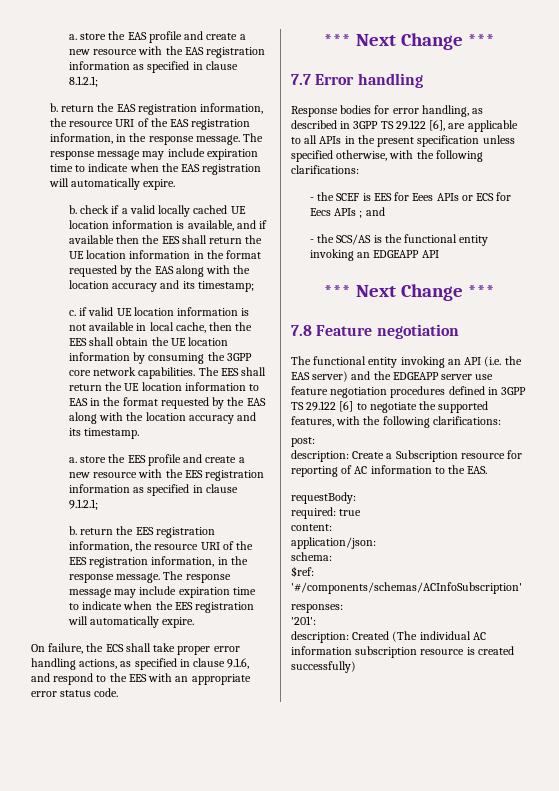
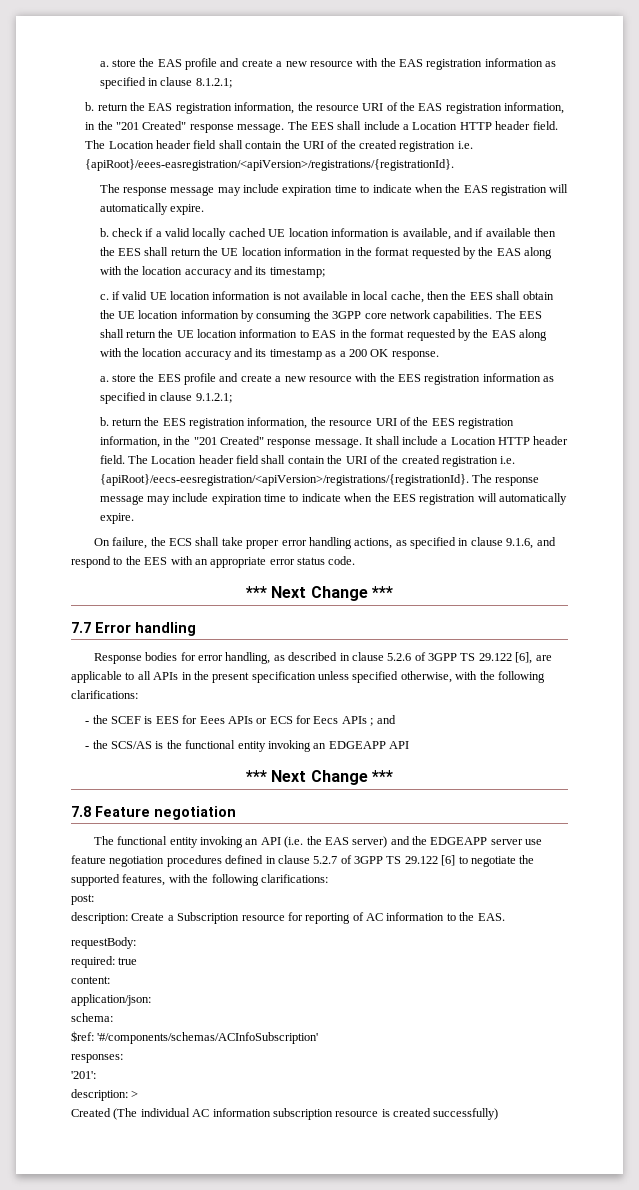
- b. return the EAS registration information, the resource URI of the EAS registration information, in the response message. The response message may include expiration time to indicate when the EAS registration will automatically expire.
+ b. return the EAS registration information, the resource URI of the EAS registration information, in the "201 Created" response message. The EES shall include a Location HTTP header field. The Location header field shall contain the URI of the created registration i.e. {apiRoot}/eees-easregistration/<apiVersion>/registrations/{registrationId}.
+ The response message may include expiration time to indicate when the EAS registration will automatically expire.
- The EES shall return the UE location information to EAS in the format requested by the EAS along with the location accuracy and its timestamp.
+ The EES shall return the UE location information to EAS in the format requested by the EAS along with the location accuracy and its timestamp as a 200 OK response.
- b. return the EES registration information, the resource URI of the EES registration information, in the response message.
+ b. return the EES registration information, the resource URI of the EES registration information, in the "201 Created" response message. It shall include a Location HTTP header field. The Location header field shall contain the URI of the created registration i.e. {apiRoot}/eecs-eesregistration/<apiVersion>/registrations/{registrationId}.
- Response bodies for error handling, as described in 3GPP TS 29.122 [6], are applicable to all APIs in the present specification unless specified otherwise, with the following clarifications:
+ Response bodies for error handling, as described in clause 5.2.6 of 3GPP TS 29.122 [6], are applicable to all APIs in the present specification unless specified otherwise, with the following clarifications:
- The functional entity invoking an API (i.e. the EAS server) and the EDGEAPP server use feature negotiation procedures defined in 3GPP TS 29.122 [6] to negotiate the supported features, with the following clarifications:
+ The functional entity invoking an API (i.e. the EAS server) and the EDGEAPP server use feature negotiation procedures defined in clause 5.2.7 of 3GPP TS 29.122 [6] to negotiate the supported features, with the following clarifications:
- description: Created (The individual AC information subscription resource is created successfully)
+ description: >
+ Created (The individual AC information subscription resource is created successfully)

